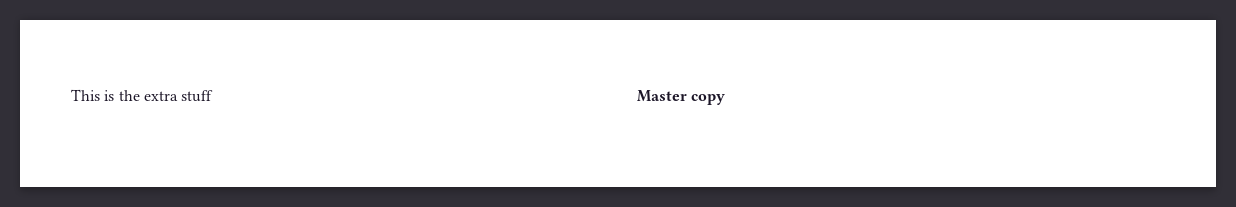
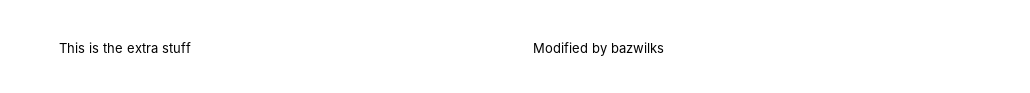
- Master copy
+ Modified by bazwilks

